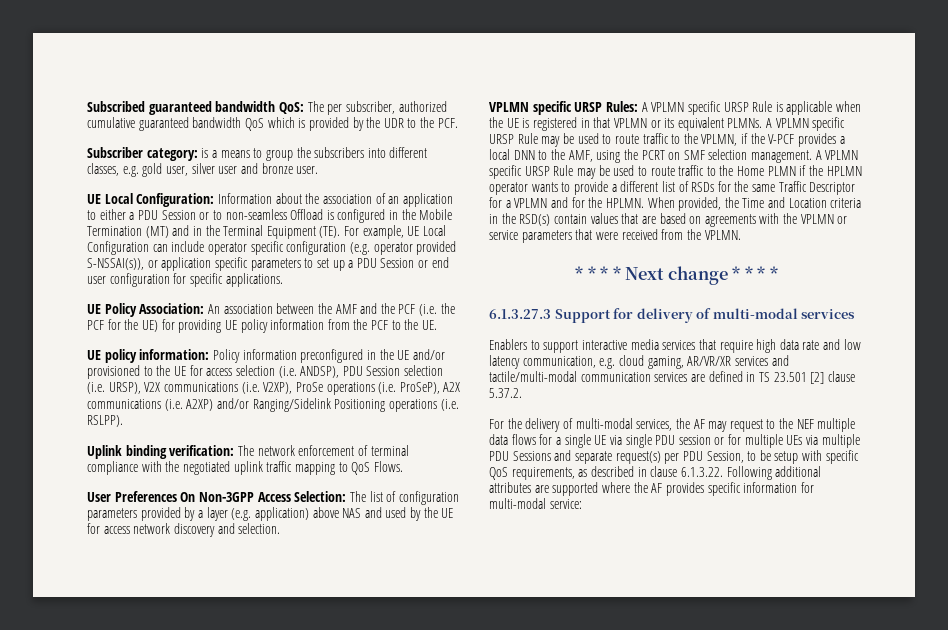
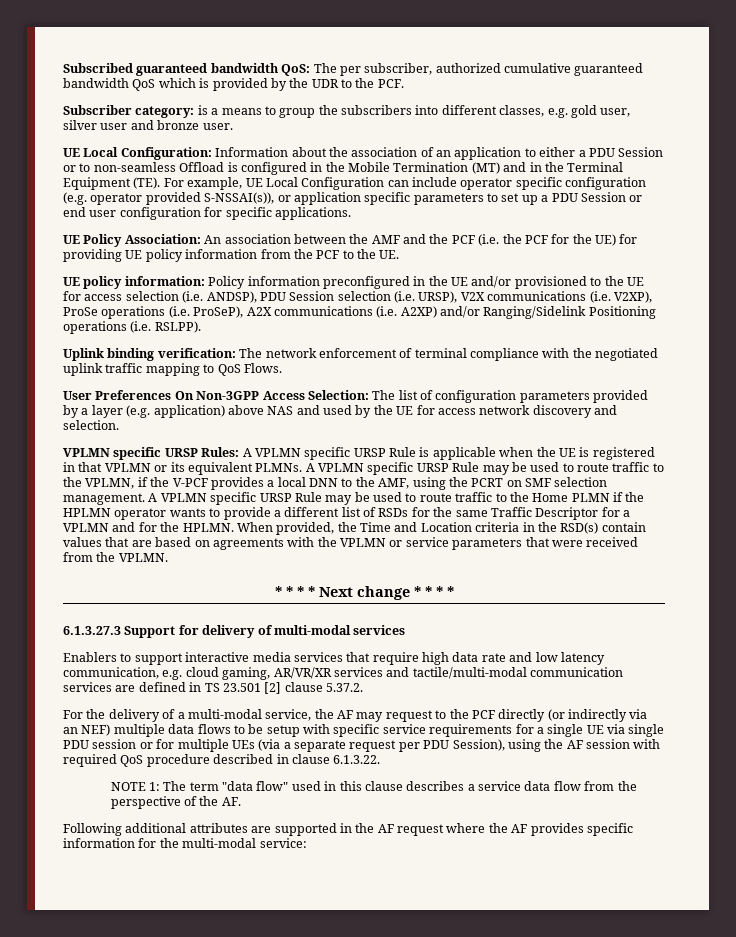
- For the delivery of multi-modal services, the AF may request to the NEF multiple data flows for a single UE via single PDU session or for multiple UEs via multiple PDU Sessions and separate request(s) per PDU Session, to be setup with specific QoS requirements, as described in clause 6.1.3.22. Following additional attributes are supported where the AF provides specific information for multi-modal service:
+ For the delivery of a multi-modal service, the AF may request to the PCF directly (or indirectly via an NEF) multiple data flows to be setup with specific service requirements for a single UE via single PDU session or for multiple UEs (via a separate request per PDU Session), using the AF session with required QoS procedure described in clause 6.1.3.22.
+ NOTE 1: The term "data flow" used in this clause describes a service data flow from the perspective of the AF.
+ Following additional attributes are supported in the AF request where the AF provides specific information for the multi-modal service:

